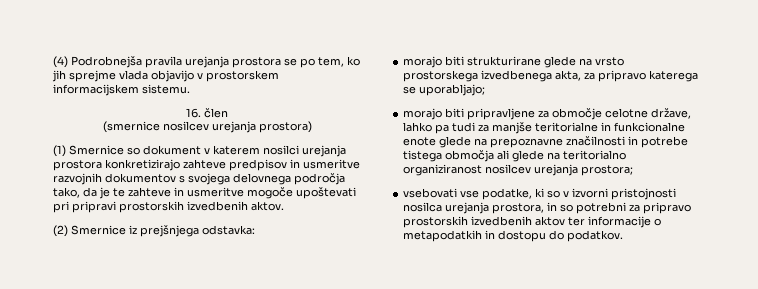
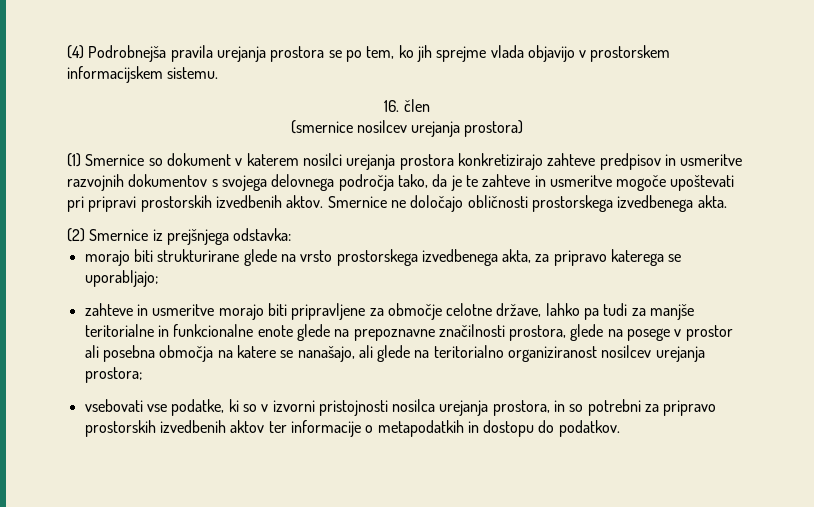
+ Smernice ne določajo obličnosti prostorskega izvedbenega akta.
- morajo biti pripravljene za območje celotne države, lahko pa tudi za manjše teritorialne in funkcionalne enote glede na prepoznavne značilnosti in potrebe tistega območja ali glede na teritorialno organiziranost nosilcev urejanja prostora;
+ zahteve in usmeritve morajo biti pripravljene za območje celotne države, lahko pa tudi za manjše teritorialne in funkcionalne enote glede na prepoznavne značilnosti prostora, glede na posege v prostor ali posebna območja na katere se nanašajo, ali glede na teritorialno organiziranost nosilcev urejanja prostora;

